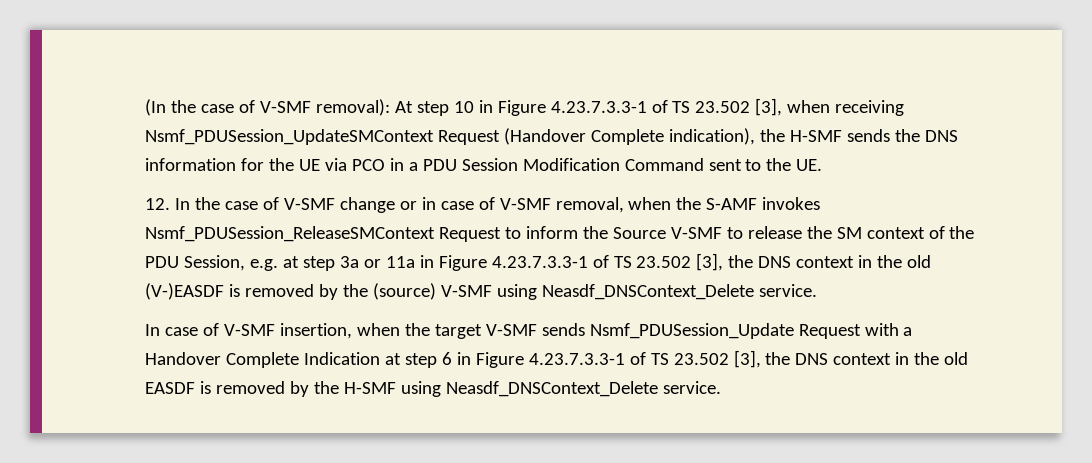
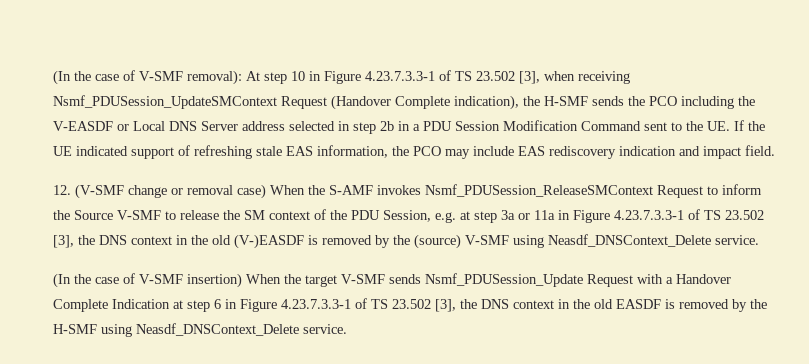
- At step 10 in Figure 4.23.7.3.3-1 of TS 23.502 [3], when receiving Nsmf_PDUSession_UpdateSMContext Request (Handover Complete indication), the H-SMF sends the DNS information for the UE via PCO in a PDU Session Modification Command sent to the UE.
- 12. In the case of V-SMF change or in case of V-SMF removal, when the S-AMF invokes Nsmf_PDUSession_ReleaseSMContext Request to inform the Source V-SMF to release the SM context of the PDU Session, e.g. at step 3a or 11a in Figure 4.23.7.3.3-1 of TS 23.502 [3], the DNS context in the old (V-)EASDF is removed by the (source) V-SMF using Neasdf_DNSContext_Delete service.
+ At step 10 in Figure 4.23.7.3.3-1 of TS 23.502 [3], when receiving Nsmf_PDUSession_UpdateSMContext Request (Handover Complete indication), the H-SMF sends the PCO including the V-EASDF or Local DNS Server address selected in step 2b in a PDU Session Modification Command sent to the UE. If the UE indicated support of refreshing stale EAS information, the PCO may include EAS rediscovery indication and impact field.
+ 12. (V-SMF change or removal case) When the S-AMF invokes Nsmf_PDUSession_ReleaseSMContext Request to inform the Source V-SMF to release the SM context of the PDU Session, e.g. at step 3a or 11a in Figure 4.23.7.3.3-1 of TS 23.502 [3], the DNS context in the old (V-)EASDF is removed by the (source) V-SMF using Neasdf_DNSContext_Delete service.
- In case of V-SMF insertion, when the target V-SMF sends Nsmf_PDUSession_Update Request with a Handover Complete Indication at step 6 in Figure 4.23.7.3.3-1 of TS 23.502 [3], the DNS context in the old EASDF is removed by the H-SMF using Neasdf_DNSContext_Delete service.
+ (In the case of V-SMF insertion) When the target V-SMF sends Nsmf_PDUSession_Update Request with a Handover Complete Indication at step 6 in Figure 4.23.7.3.3-1 of TS 23.502 [3], the DNS context in the old EASDF is removed by the H-SMF using Neasdf_DNSContext_Delete service.

